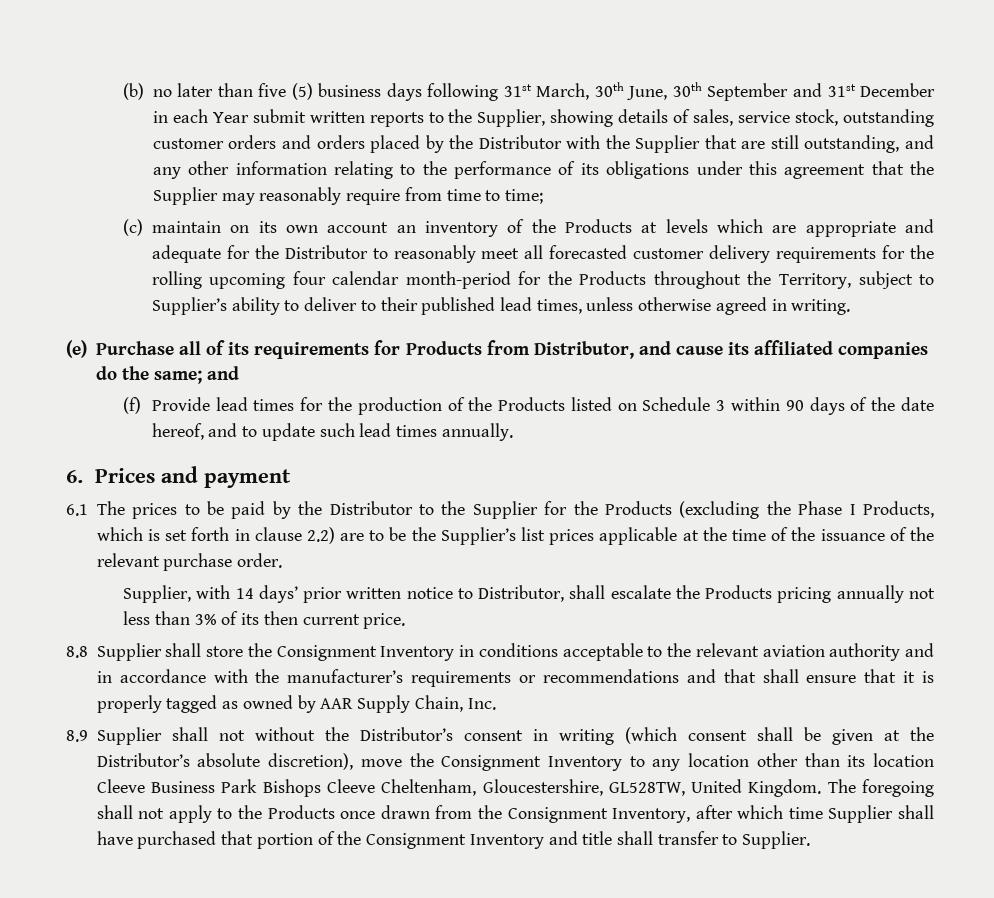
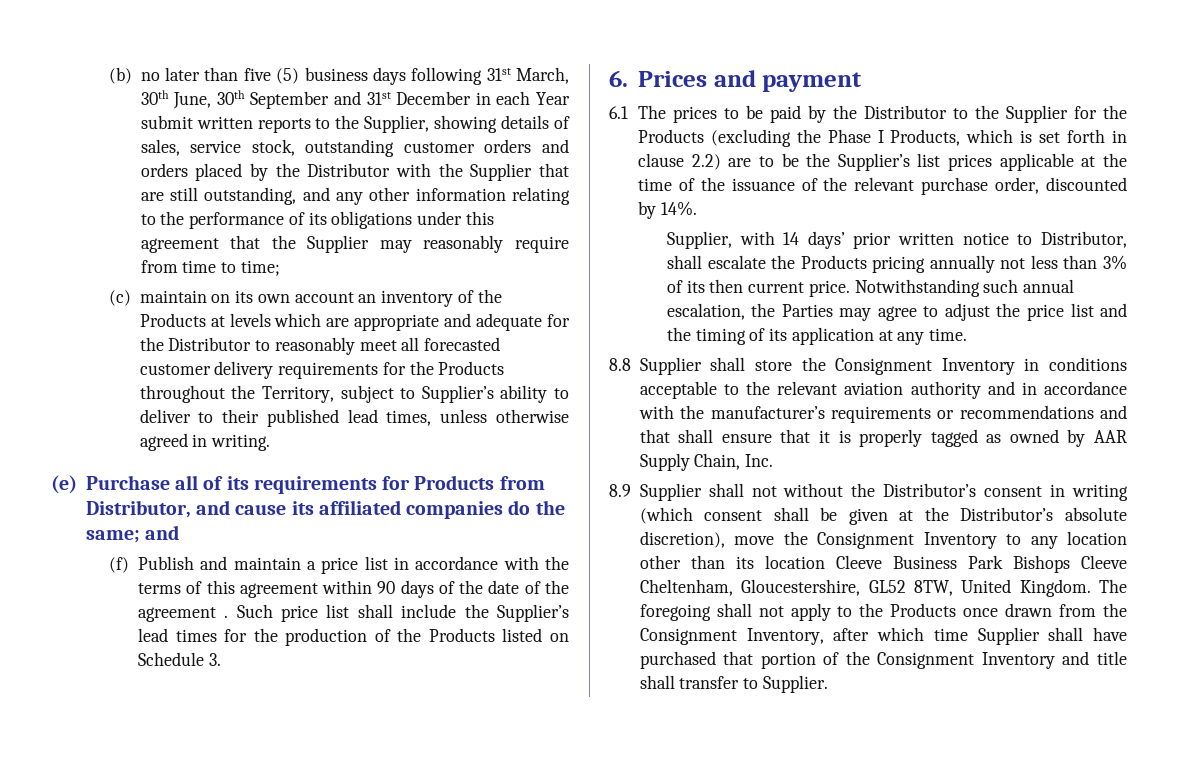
- (c) maintain on its own account an inventory of the Products at levels which are appropriate and adequate for the Distributor to reasonably meet all forecasted customer delivery requirements for the rolling upcoming four calendar month-period for the Products throughout the Territory, subject to Supplier’s ability to deliver to their published lead times, unless otherwise agreed in writing.
+ (c) maintain on its own account an inventory of the Products at levels which are appropriate and adequate for the Distributor to reasonably meet all forecasted customer delivery requirements for the Products throughout the Territory, subject to Supplier’s ability to deliver to their published lead times, unless otherwise agreed in writing.
- (f) Provide lead times for the production of the Products listed on Schedule 3 within 90 days of the date hereof, and to update such lead times annually.
+ (f) Publish and maintain a price list in accordance with the terms of this agreement within 90 days of the date of the agreement . Such price list shall include the Supplier’s lead times for the production of the Products listed on Schedule 3.
- 6.1 The prices to be paid by the Distributor to the Supplier for the Products (excluding the Phase I Products, which is set forth in clause 2.2) are to be the Supplier’s list prices applicable at the time of the issuance of the relevant purchase order.
+ 6.1 The prices to be paid by the Distributor to the Supplier for the Products (excluding the Phase I Products, which is set forth in clause 2.2) are to be the Supplier’s list prices applicable at the time of the issuance of the relevant purchase order, discounted by 14%.
+ Notwithstanding such annual escalation, the Parties may agree to adjust the price list and the timing of its application at any time.
- 8.9 Supplier shall not without the Distributor’s consent in writing (which consent shall be given at the Distributor’s absolute discretion), move the Consignment Inventory to any location other than its location Cleeve Business Park Bishops Cleeve Cheltenham, Gloucestershire, GL528TW, United Kingdom.
+ 8.9 Supplier shall not without the Distributor’s consent in writing (which consent shall be given at the Distributor’s absolute discretion), move the Consignment Inventory to any location other than its location Cleeve Business Park Bishops Cleeve Cheltenham, Gloucestershire, GL52 8TW, United Kingdom.

